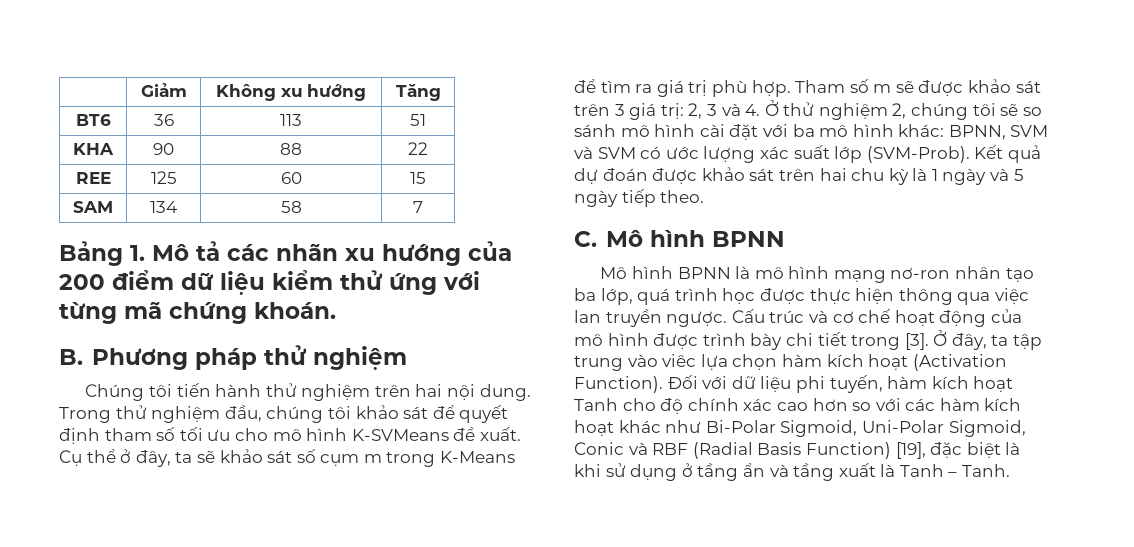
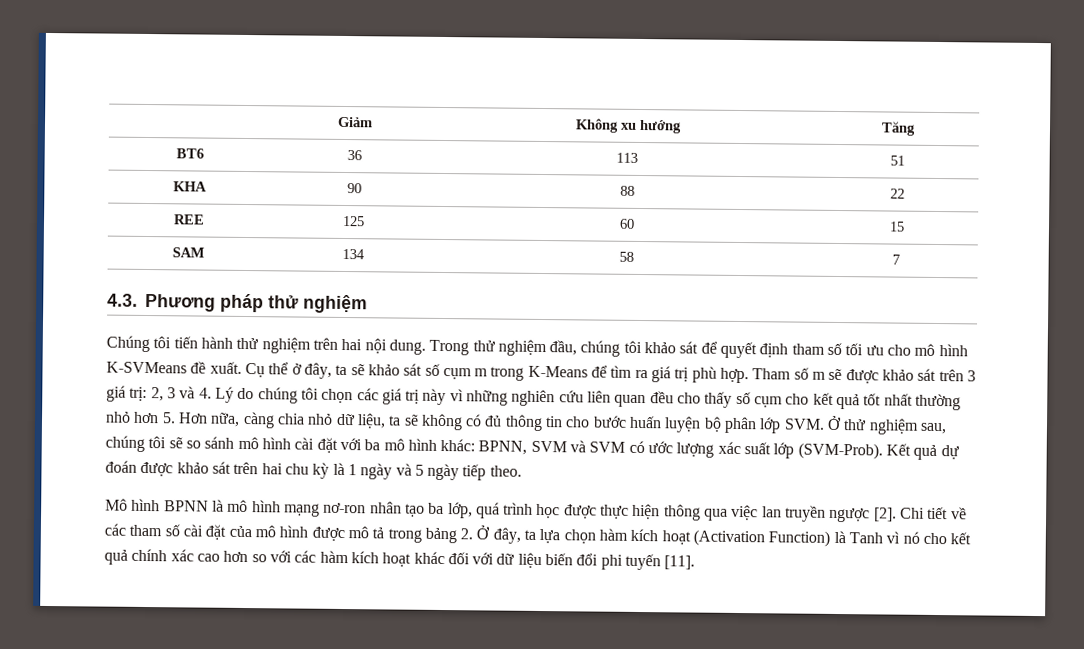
- Bảng 1. Mô tả các nhãn xu hướng của 200 điểm dữ liệu kiểm thử ứng với từng mã chứng khoán.
- B. Phương pháp thử nghiệm
+ 4.3. Phương pháp thử nghiệm
- Tham số m sẽ được khảo sát trên 3 giá trị: 2, 3 và 4. Ở thử nghiệm 2, chúng tôi sẽ so sánh mô hình cài đặt với ba mô hình khác: BPNN, SVM và SVM có ước lượng xác suất lớp (SVM-Prob).
+ Tham số m sẽ được khảo sát trên 3 giá trị: 2, 3 và 4. Lý do chúng tôi chọn các giá trị này vì những nghiên cứu liên quan đều cho thấy số cụm cho kết quả tốt nhất thường nhỏ hơn 5. Hơn nữa, càng chia nhỏ dữ liệu, ta sẽ không có đủ thông tin cho bước huấn luyện bộ phân lớp SVM. Ở thử nghiệm sau, chúng tôi sẽ so sánh mô hình cài đặt với ba mô hình khác: BPNN, SVM và SVM có ước lượng xác suất lớp (SVM-Prob).
- C. Mô hình BPNN
- Mô hình BPNN là mô hình mạng nơ-ron nhân tạo ba lớp, quá trình học được thực hiện thông qua việc lan truyền ngược. Cấu trúc và cơ chế hoạt động của mô hình được trình bày chi tiết trong [3]. Ở đây, ta tập trung vào viêc lựa chọn hàm kích hoạt (Activation Function). Đối với dữ liệu phi tuyến, hàm kích hoạt Tanh cho độ chính xác cao hơn so với các hàm kích hoạt khác như Bi-Polar Sigmoid, Uni-Polar Sigmoid, Conic và RBF (Radial Basis Function) [19], đặc biệt là khi sử dụng ở tầng ẩn và tầng xuất là Tanh – Tanh.
+ Mô hình BPNN là mô hình mạng nơ-ron nhân tạo ba lớp, quá trình học được thực hiện thông qua việc lan truyền ngược [2]. Chi tiết về các tham số cài đặt của mô hình được mô tả trong bảng 2. Ở đây, ta lựa chọn hàm kích hoạt (Activation Function) là Tanh vì nó cho kết quả chính xác cao hơn so với các hàm kích hoạt khác đối với dữ liệu biến đổi phi tuyến [11].

